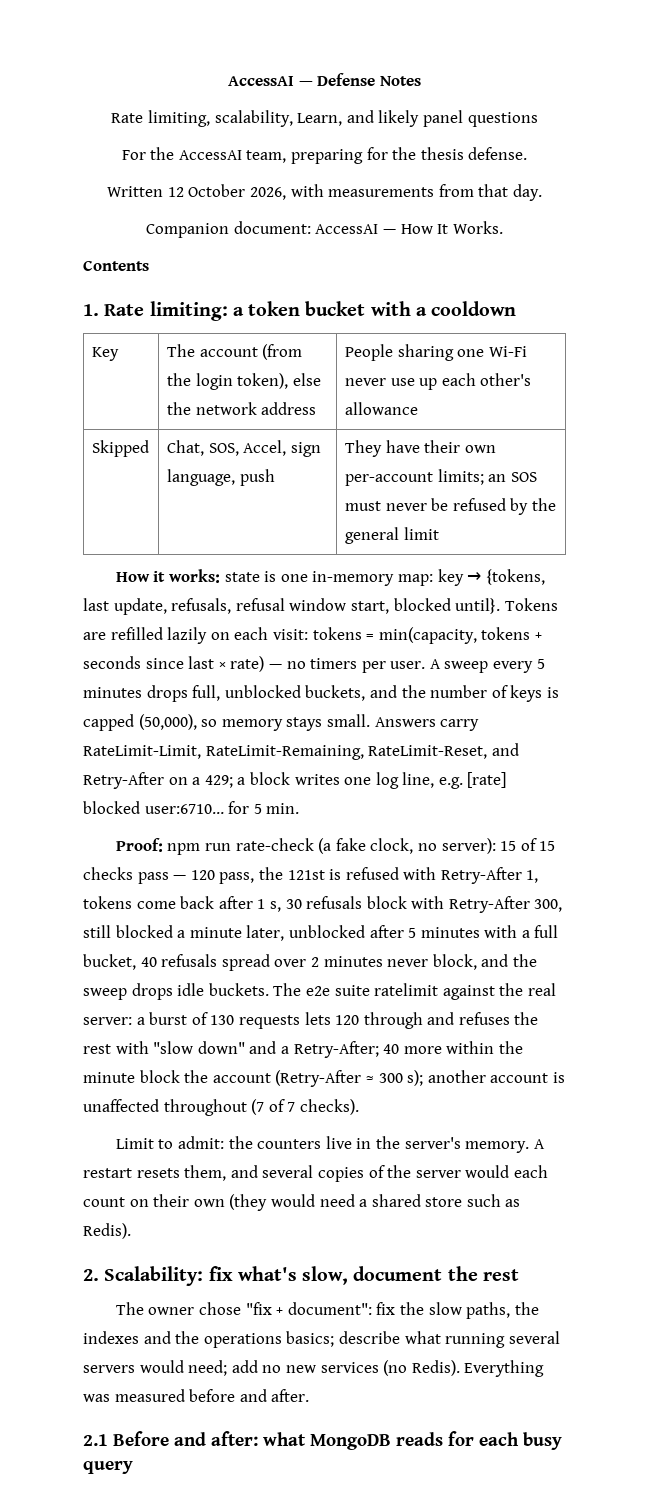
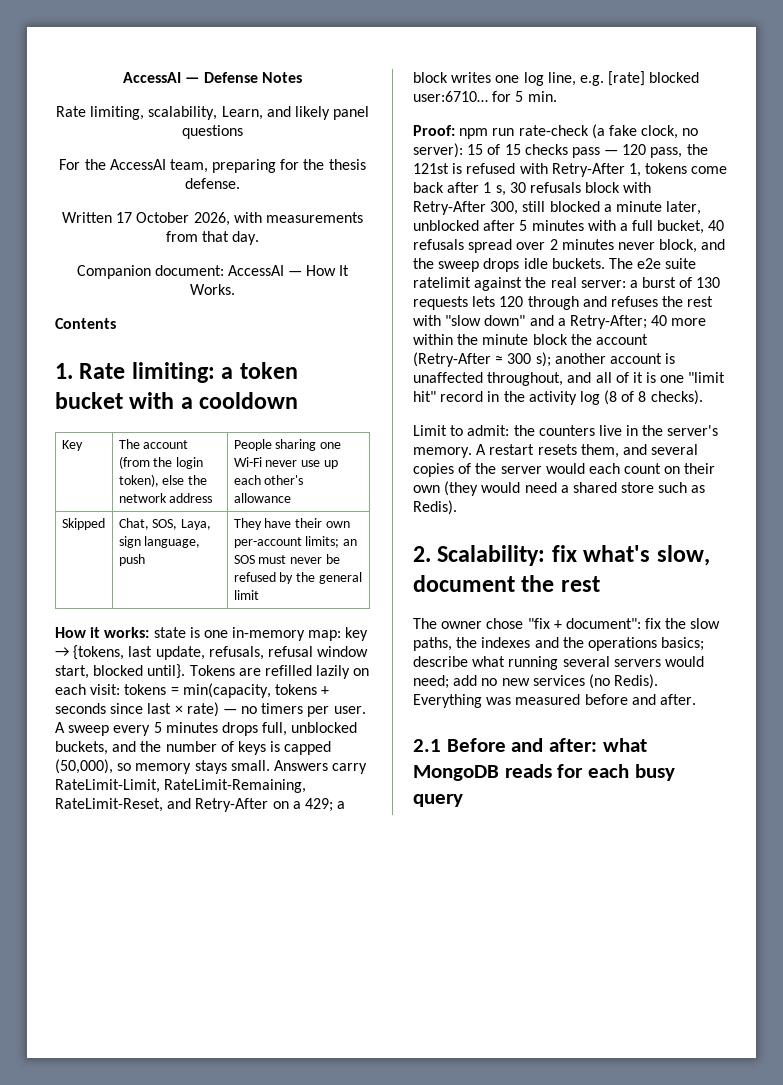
- Written 12 October 2026, with measurements from that day.
+ Written 17 October 2026, with measurements from that day.
- Skipped | Chat, SOS, Accel, sign language, push | They have their own per-account limits; an SOS must never be refused by the general limit
+ Skipped | Chat, SOS, Laya, sign language, push | They have their own per-account limits; an SOS must never be refused by the general limit
- The e2e suite ratelimit against the real server: a burst of 130 requests lets 120 through and refuses the rest with "slow down" and a Retry-After; 40 more within the minute block the account (Retry-After ≈ 300 s); another account is unaffected throughout (7 of 7 checks).
+ The e2e suite ratelimit against the real server: a burst of 130 requests lets 120 through and refuses the rest with "slow down" and a Retry-After; 40 more within the minute block the account (Retry-After ≈ 300 s); another account is unaffected throughout, and all of it is one "limit hit" record in the activity log (8 of 8 checks).

